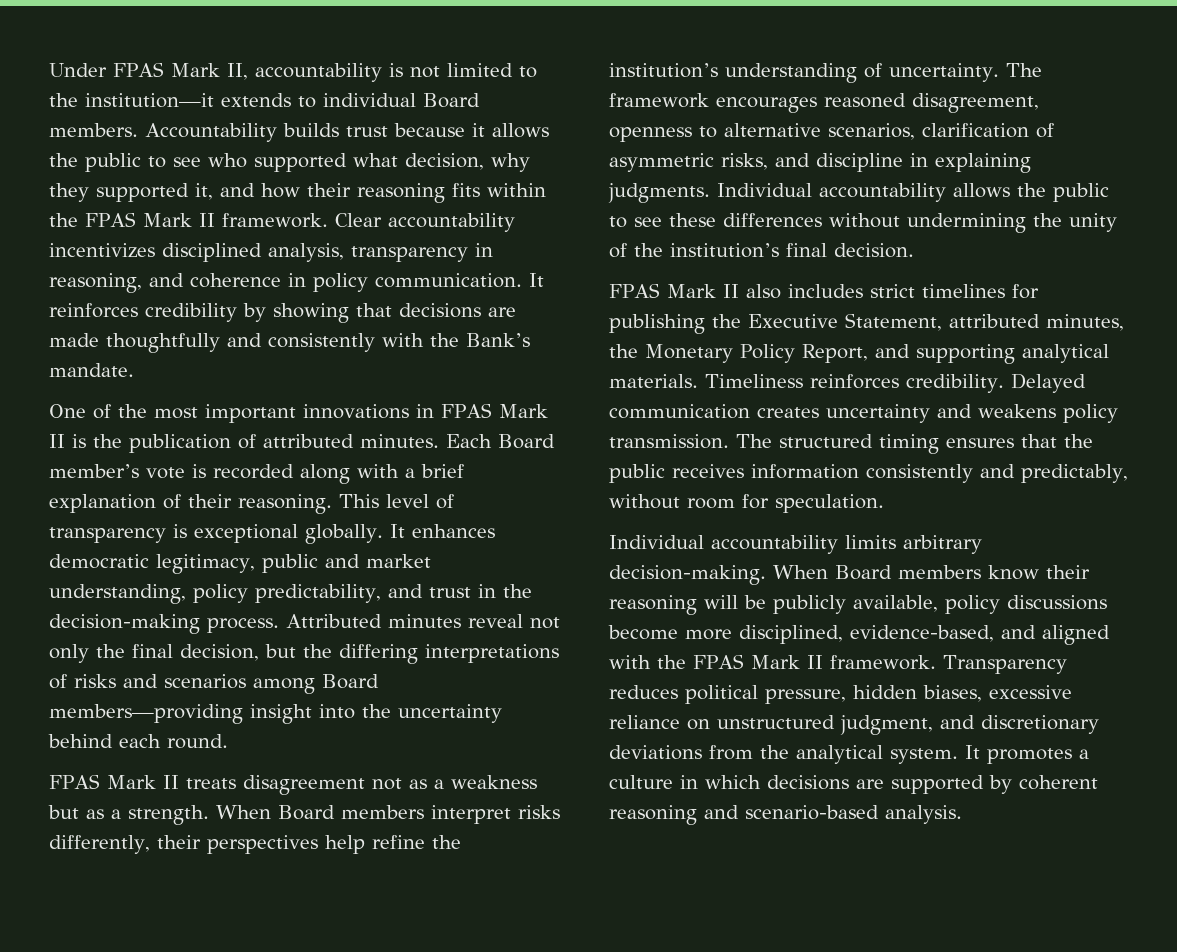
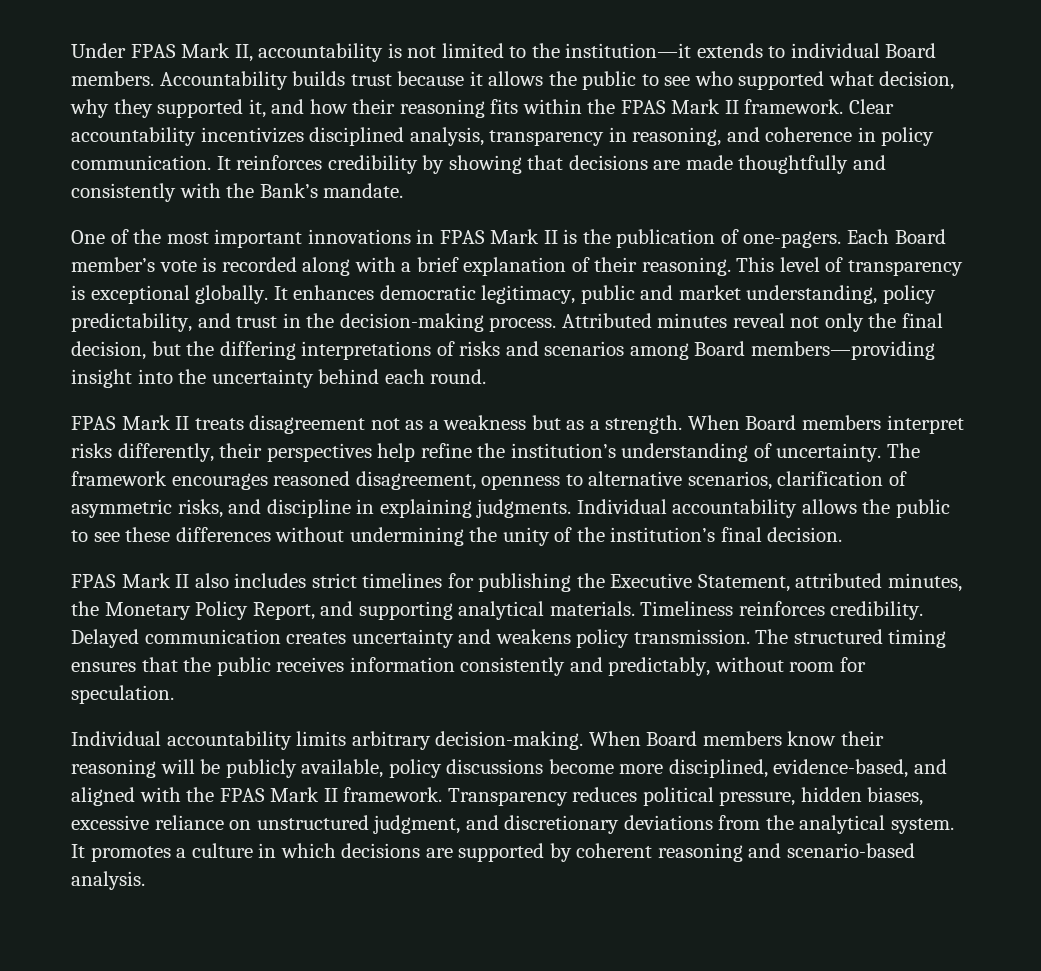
- One of the most important innovations in FPAS Mark II is the publication of attributed minutes.
+ One of the most important innovations in FPAS Mark II is the publication of one-pagers.

